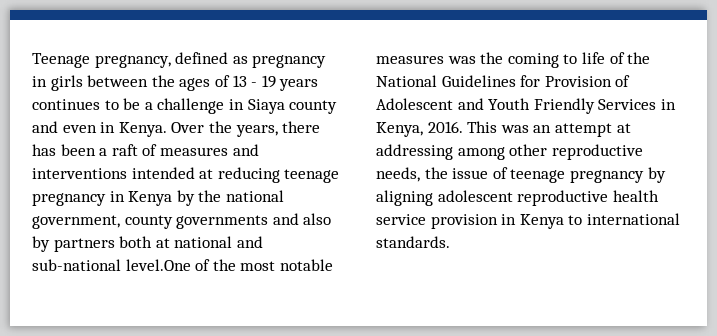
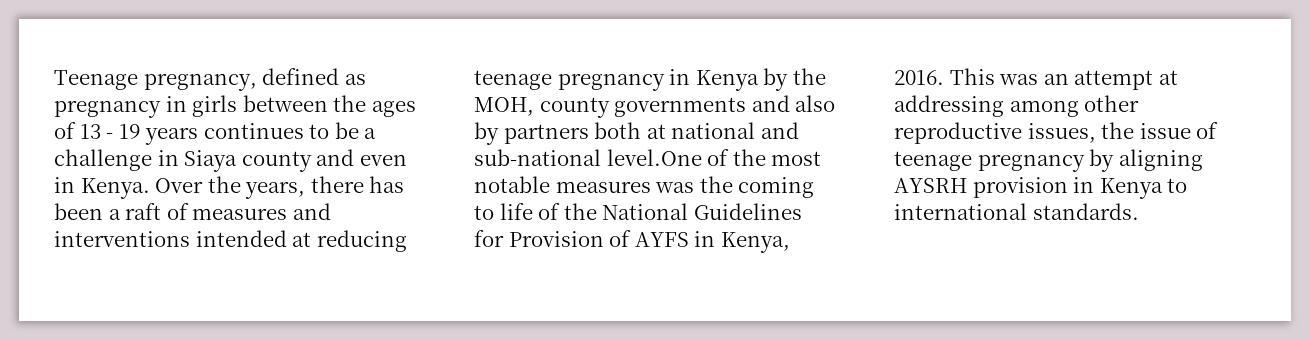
- Over the years, there has been a raft of measures and interventions intended at reducing teenage pregnancy in Kenya by the national government, county governments and also by partners both at national and sub-national level.One of the most notable measures was the coming to life of the National Guidelines for Provision of Adolescent and Youth Friendly Services in Kenya, 2016.
+ Over the years, there has been a raft of measures and interventions intended at reducing teenage pregnancy in Kenya by the MOH, county governments and also by partners both at national and sub-national level.One of the most notable measures was the coming to life of the National Guidelines for Provision of AYFS in Kenya, 2016.
- This was an attempt at addressing among other reproductive needs, the issue of teenage pregnancy by aligning adolescent reproductive health service provision in Kenya to international standards.
+ This was an attempt at addressing among other reproductive issues, the issue of teenage pregnancy by aligning AYSRH provision in Kenya to international standards.

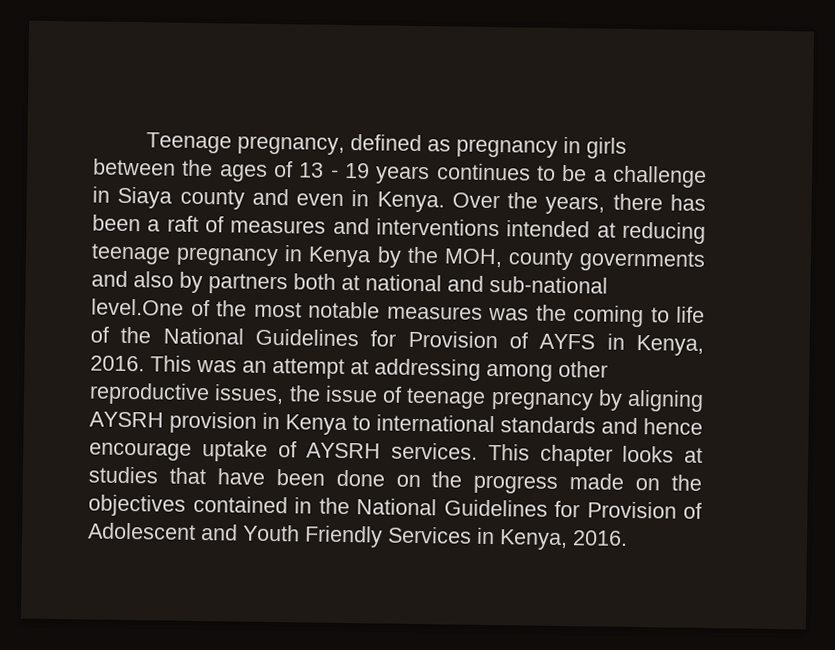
- This was an attempt at addressing among other reproductive issues, the issue of teenage pregnancy by aligning AYSRH provision in Kenya to international standards.
+ This was an attempt at addressing among other reproductive issues, the issue of teenage pregnancy by aligning AYSRH provision in Kenya to international standards and hence encourage uptake of AYSRH services. This chapter looks at studies that have been done on the progress made on the objectives contained in the National Guidelines for Provision of Adolescent and Youth Friendly Services in Kenya, 2016.

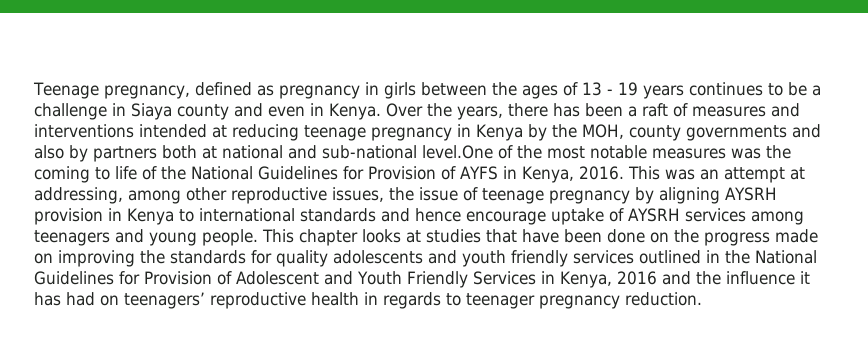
- This was an attempt at addressing among other reproductive issues, the issue of teenage pregnancy by aligning AYSRH provision in Kenya to international standards and hence encourage uptake of AYSRH services.
+ This was an attempt at addressing, among other reproductive issues, the issue of teenage pregnancy by aligning AYSRH provision in Kenya to international standards and hence encourage uptake of AYSRH services among teenagers and young people.
- This chapter looks at studies that have been done on the progress made on the objectives contained in the National Guidelines for Provision of Adolescent and Youth Friendly Services in Kenya, 2016.
+ This chapter looks at studies that have been done on the progress made on improving the standards for quality adolescents and youth friendly services outlined in the National Guidelines for Provision of Adolescent and Youth Friendly Services in Kenya, 2016 and the influence it has had on teenagers’ reproductive health in regards to teenager pregnancy reduction.

